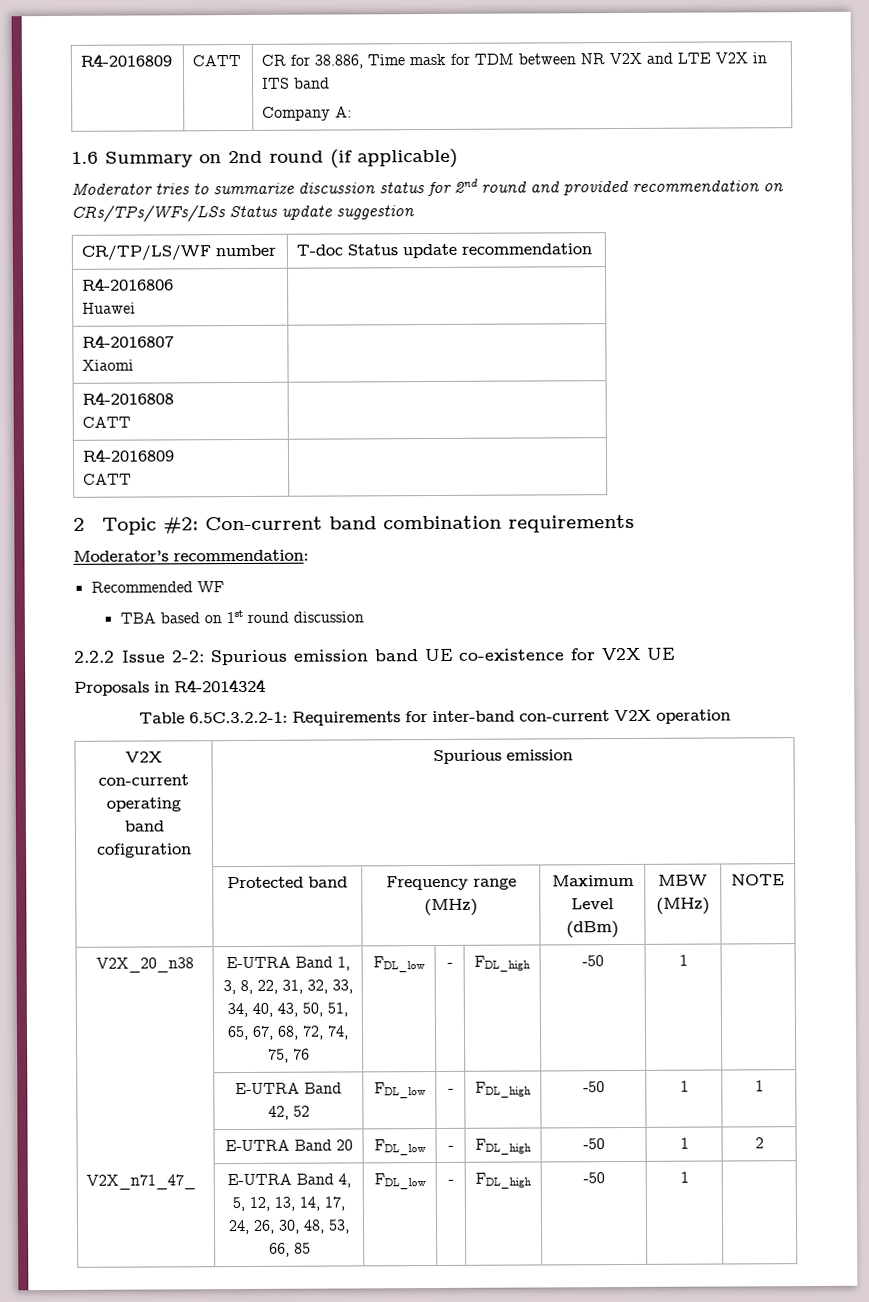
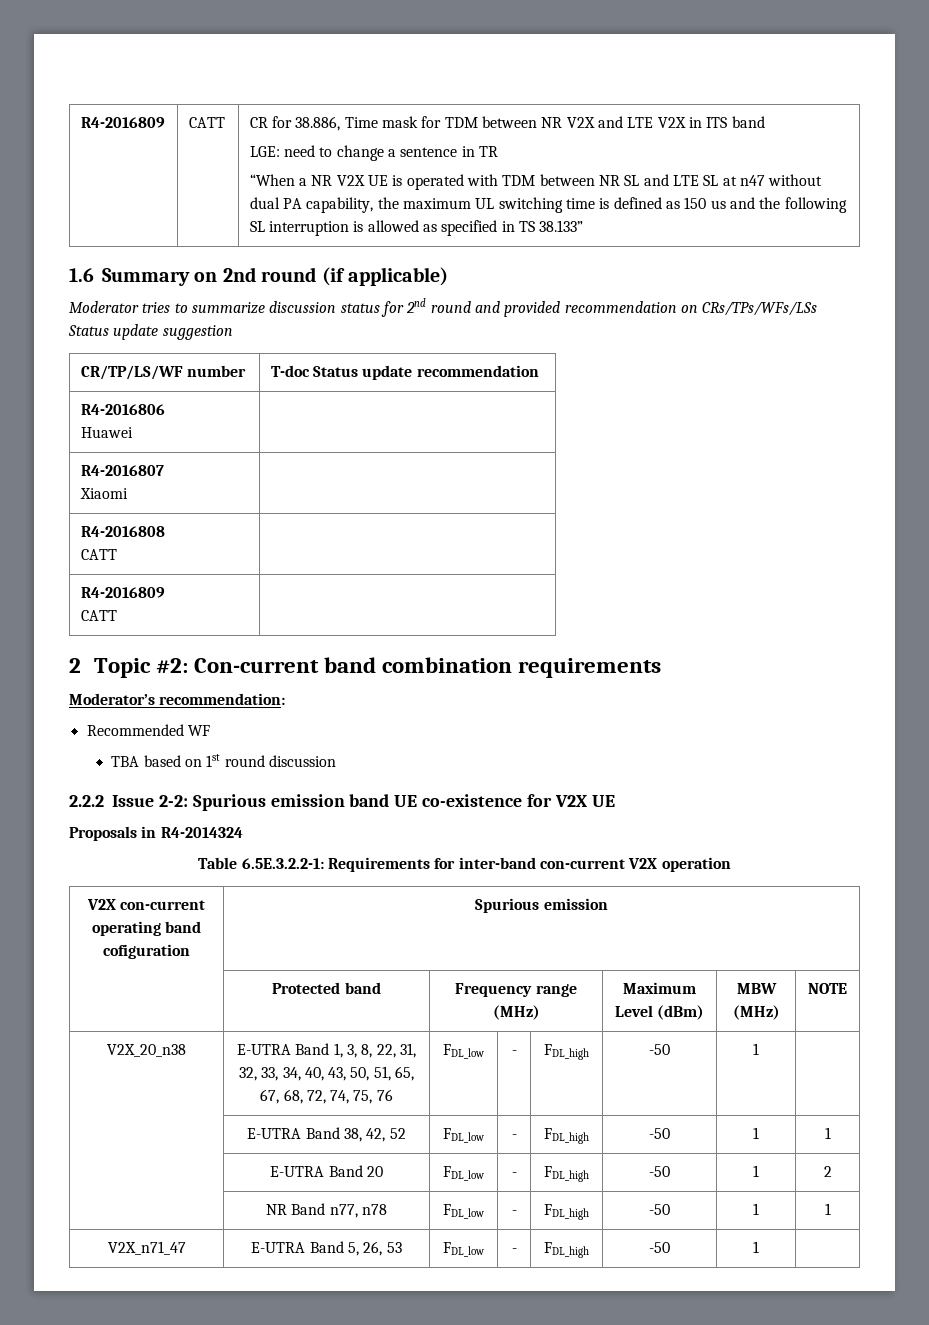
- Company A:
+ LGE: need to change a sentence in TR
+ “When a NR V2X UE is operated with TDM between NR SL and LTE SL at n47 without dual PA capability, the maximum UL switching time is defined as 150 us and the following SL interruption is allowed as specified in TS 38.133”
- Table 6.5C.3.2.2-1: Requirements for inter-band con-current V2X operation
+ Table 6.5E.3.2.2-1: Requirements for inter-band con-current V2X operation
- | E-UTRA Band 42, 52 | FDL_low | - | FDL_high | -50 | 1 | 1
+ | E-UTRA Band 38, 42, 52 | FDL_low | - | FDL_high | -50 | 1 | 1
- V2X_n71_47_ | E-UTRA Band 4, 5, 12, 13, 14, 17, 24, 26, 30, 48, 53, 66, 85 | FDL_low | - | FDL_high | -50 | 1 |
+ | NR Band n77, n78 | FDL_low | - | FDL_high | -50 | 1 | 1
+ V2X_n71_47 | E-UTRA Band 5, 26, 53 | FDL_low | - | FDL_high | -50 | 1 |

